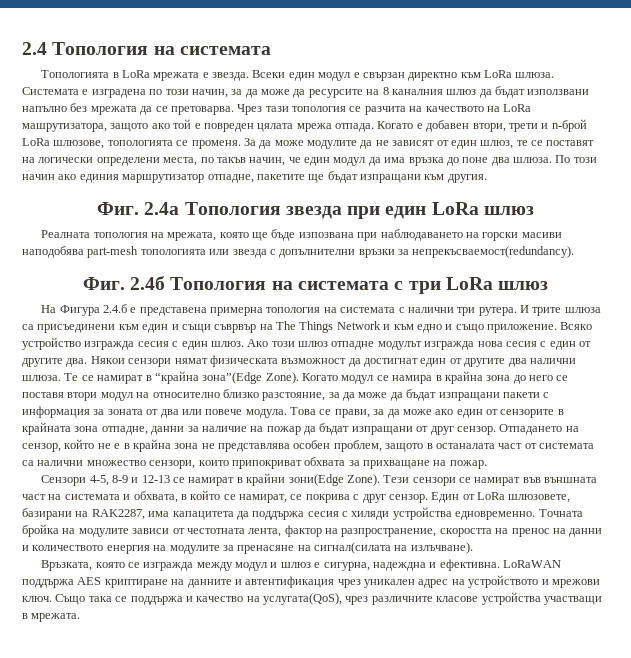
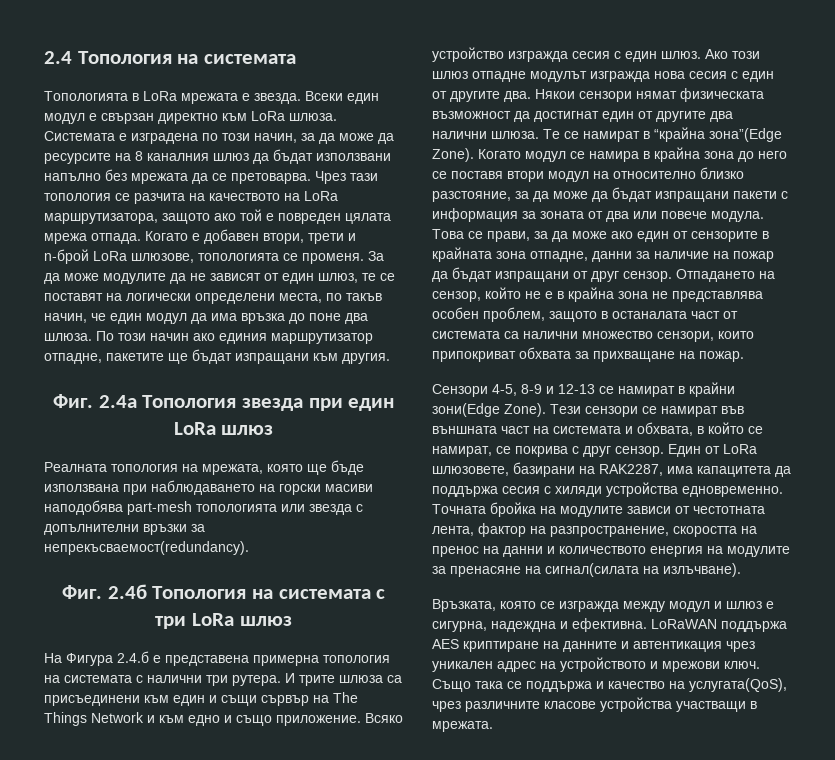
- Чрез тази топология се разчита на качеството на LoRa машрутизатора, защото ако той е повреден цялата мрежа отпада.
+ Чрез тази топология се разчита на качеството на LoRa маршрутизатора, защото ако той е повреден цялата мрежа отпада.
- Реалната топология на мрежата, която ще бъде изпозвана при наблюдаването на горски масиви наподобява part-mesh топологията или звезда с допълнителни връзки за непрекъсваемост(redundancy).
+ Реалната топология на мрежата, която ще бъде използвана при наблюдаването на горски масиви наподобява part-mesh топологията или звезда с допълнителни връзки за непрекъсваемост(redundancy).
- И трите шлюза са присъединени към един и същи съврвър на The Things Network и към едно и също приложение.
+ И трите шлюза са присъединени към един и същи сървър на The Things Network и към едно и също приложение.
- LoRaWAN поддържа AES криптиране на данните и автентификация чрез уникален адрес на устройството и мрежови ключ.
+ LoRaWAN поддържа AES криптиране на данните и автентикация чрез уникален адрес на устройството и мрежови ключ.

